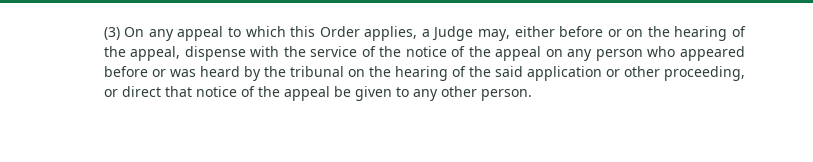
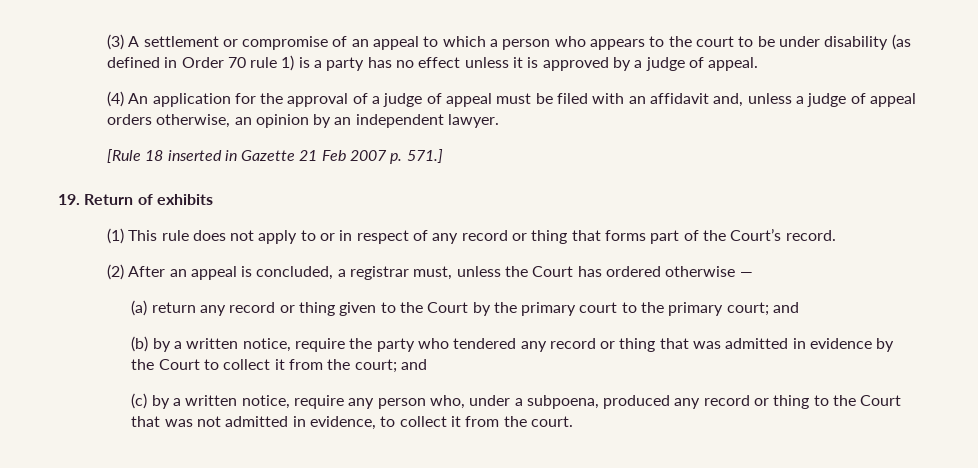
- (3) On any appeal to which this Order applies, a Judge may, either before or on the hearing of the appeal, dispense with the service of the notice of the appeal on any person who appeared before or was heard by the tribunal on the hearing of the said application or other proceeding, or direct that notice of the appeal be given to any other person.
+ (3) A settlement or compromise of an appeal to which a person who appears to the court to be under disability (as defined in Order 70 rule 1) is a party has no effect unless it is approved by a judge of appeal.
+ (4) An application for the approval of a judge of appeal must be filed with an affidavit and, unless a judge of appeal orders otherwise, an opinion by an independent lawyer.
+ [Rule 18 inserted in Gazette 21 Feb 2007 p. 571.]
+ 19. Return of exhibits
+ (1) This rule does not apply to or in respect of any record or thing that forms part of the Court’s record.
+ (2) After an appeal is concluded, a registrar must, unless the Court has ordered otherwise —
+ (a) return any record or thing given to the Court by the primary court to the primary court; and
+ (b) by a written notice, require the party who tendered any record or thing that was admitted in evidence by the Court to collect it from the court; and
+ (c) by a written notice, require any person who, under a subpoena, produced any record or thing to the Court that was not admitted in evidence, to collect it from the court.

